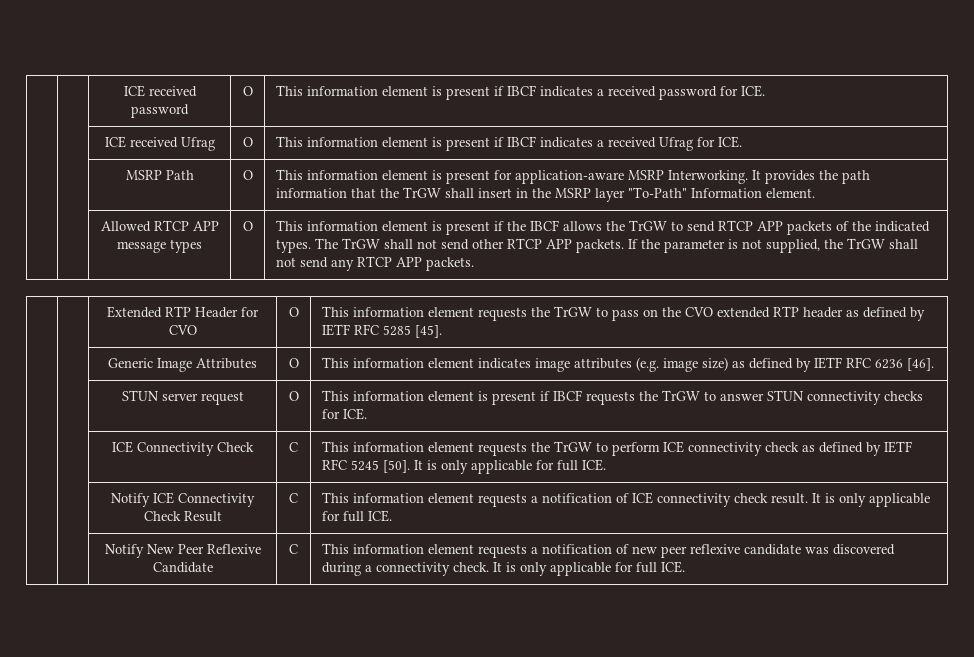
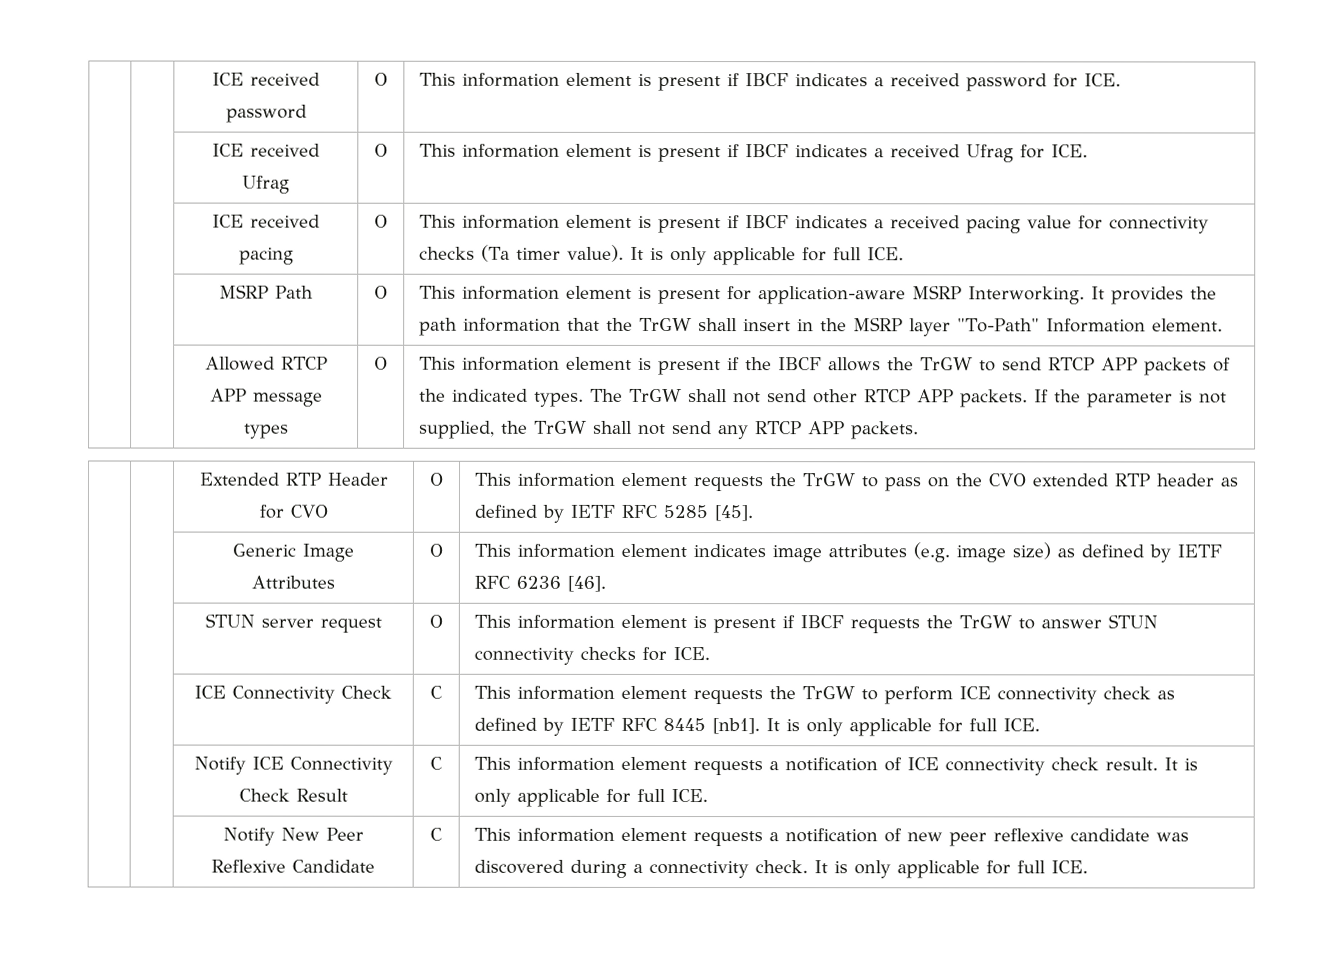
+ | | ICE received pacing | O | This information element is present if IBCF indicates a received pacing value for connectivity checks (Ta timer value). It is only applicable for full ICE.
- | | ICE Connectivity Check | C | This information element requests the TrGW to perform ICE connectivity check as defined by IETF RFC 5245 [50]. It is only applicable for full ICE.
+ | | ICE Connectivity Check | C | This information element requests the TrGW to perform ICE connectivity check as defined by IETF RFC 8445 [nb1]. It is only applicable for full ICE.

